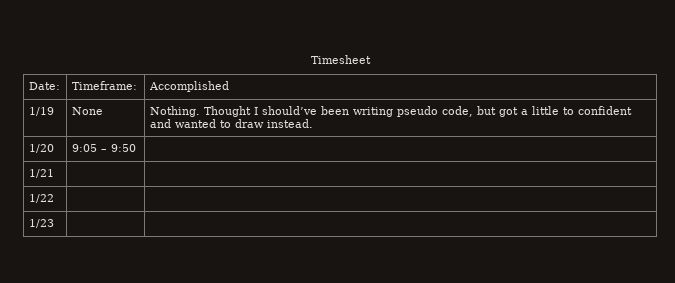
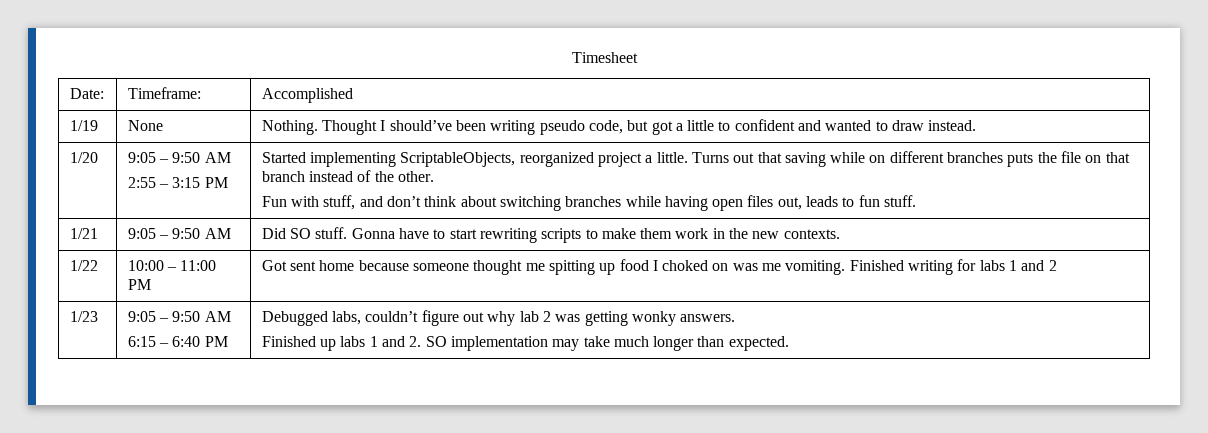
- 1/20 | 9:05 – 9:50 |
- 1/21 | |
- 1/22 | |
- 1/23 | |
+ 1/20 | 9:05 – 9:50 AM
+ 2:55 – 3:15 PM | Started implementing ScriptableObjects, reorganized project a little. Turns out that saving while on different branches puts the file on that branch instead of the other.
+ Fun with stuff, and don’t think about switching branches while having open files out, leads to fun stuff.
+ 1/21 | 9:05 – 9:50 AM | Did SO stuff. Gonna have to start rewriting scripts to make them work in the new contexts.
+ 1/22 | 10:00 – 11:00 PM | Got sent home because someone thought me spitting up food I choked on was me vomiting. Finished writing for labs 1 and 2
+ 1/23 | 9:05 – 9:50 AM
+ 6:15 – 6:40 PM | Debugged labs, couldn’t figure out why lab 2 was getting wonky answers.
+ Finished up labs 1 and 2. SO implementation may take much longer than expected.

